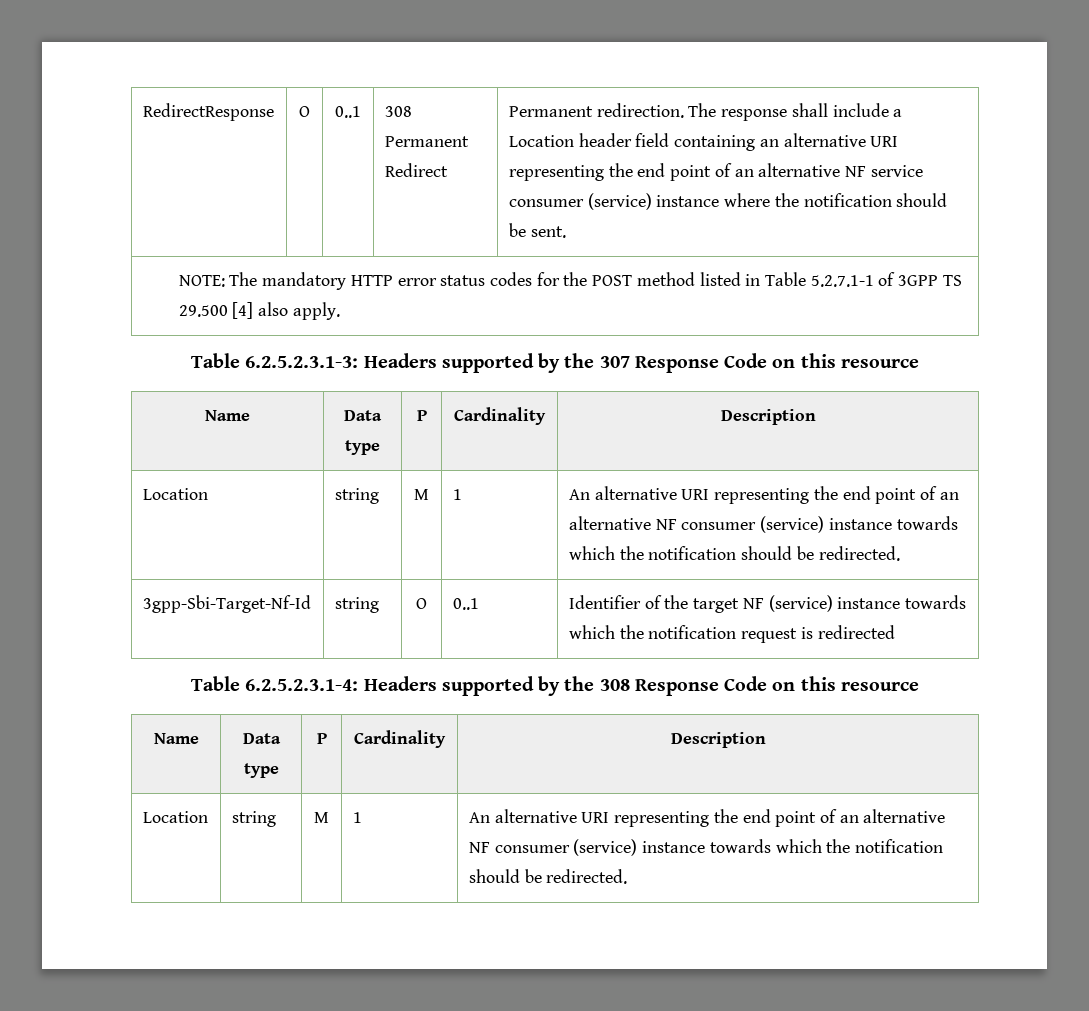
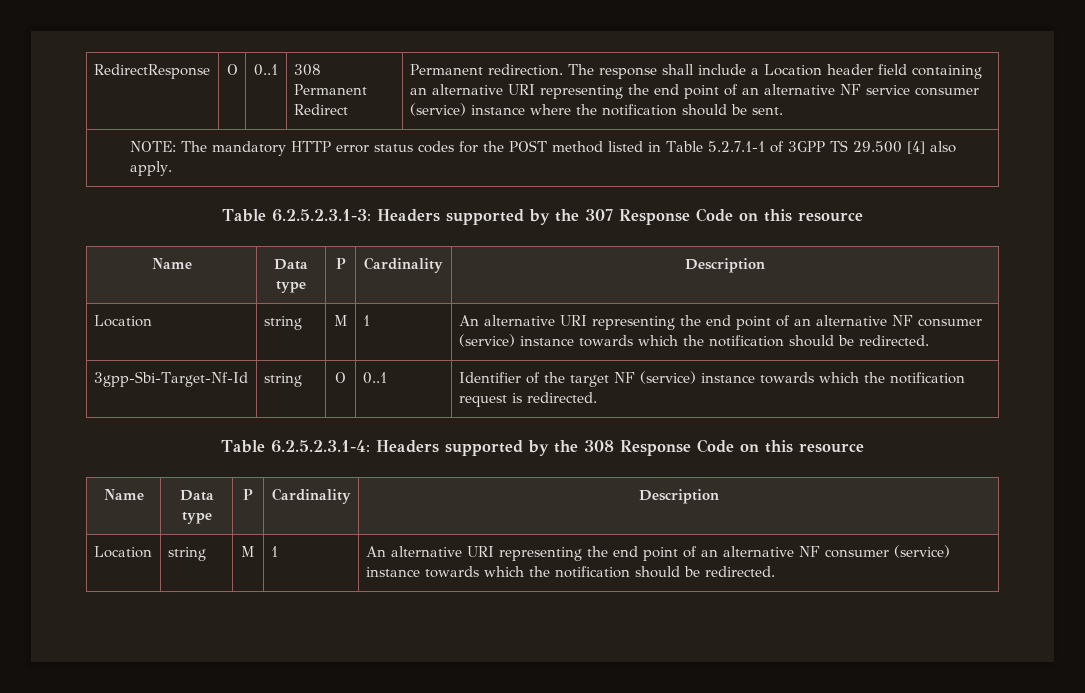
- 3gpp-Sbi-Target-Nf-Id | string | O | 0..1 | Identifier of the target NF (service) instance towards which the notification request is redirected
+ 3gpp-Sbi-Target-Nf-Id | string | O | 0..1 | Identifier of the target NF (service) instance towards which the notification request is redirected.

